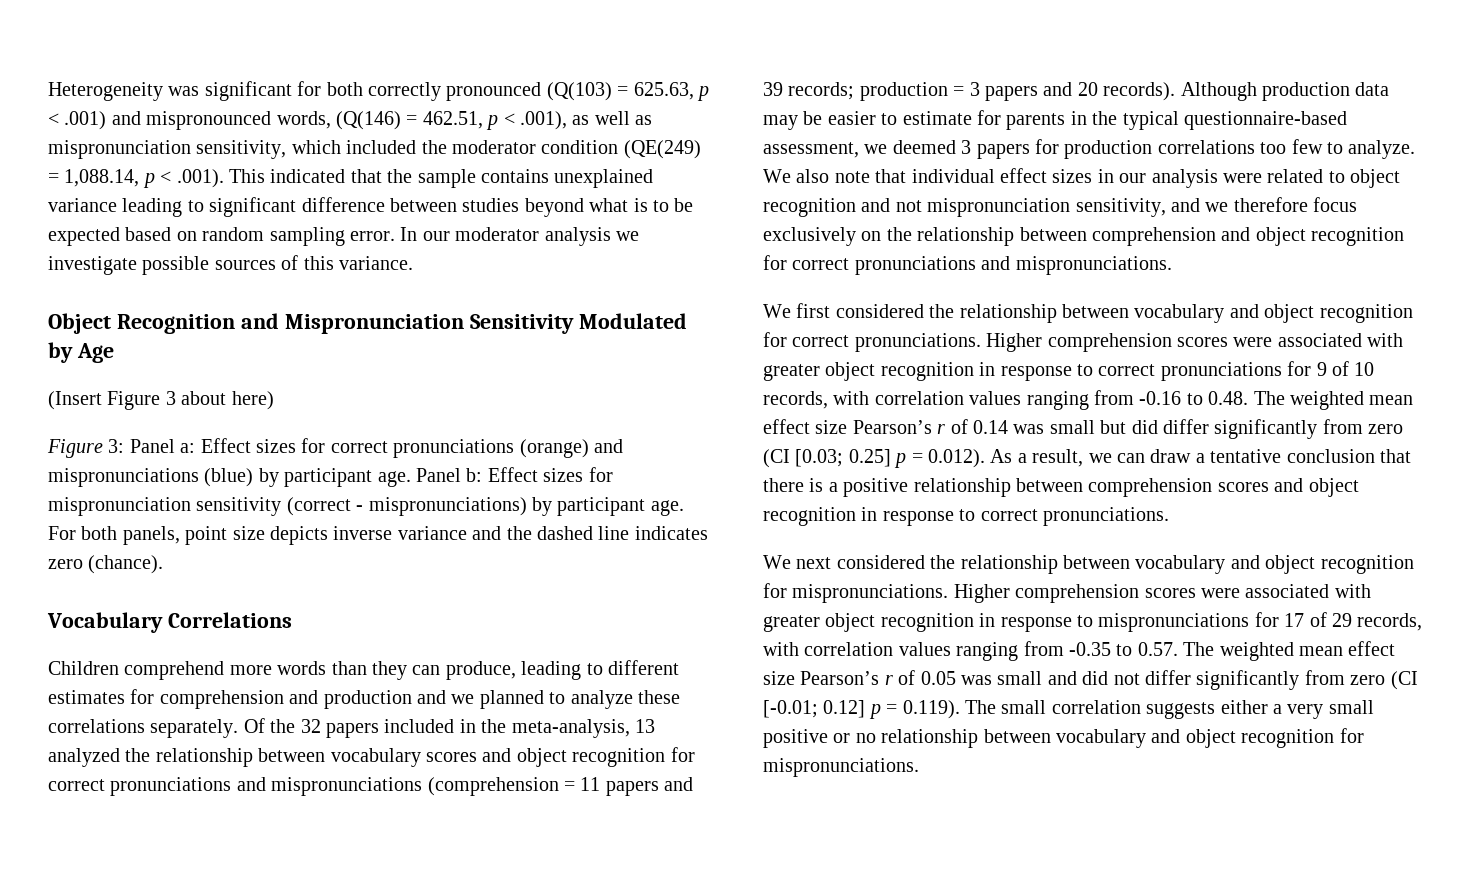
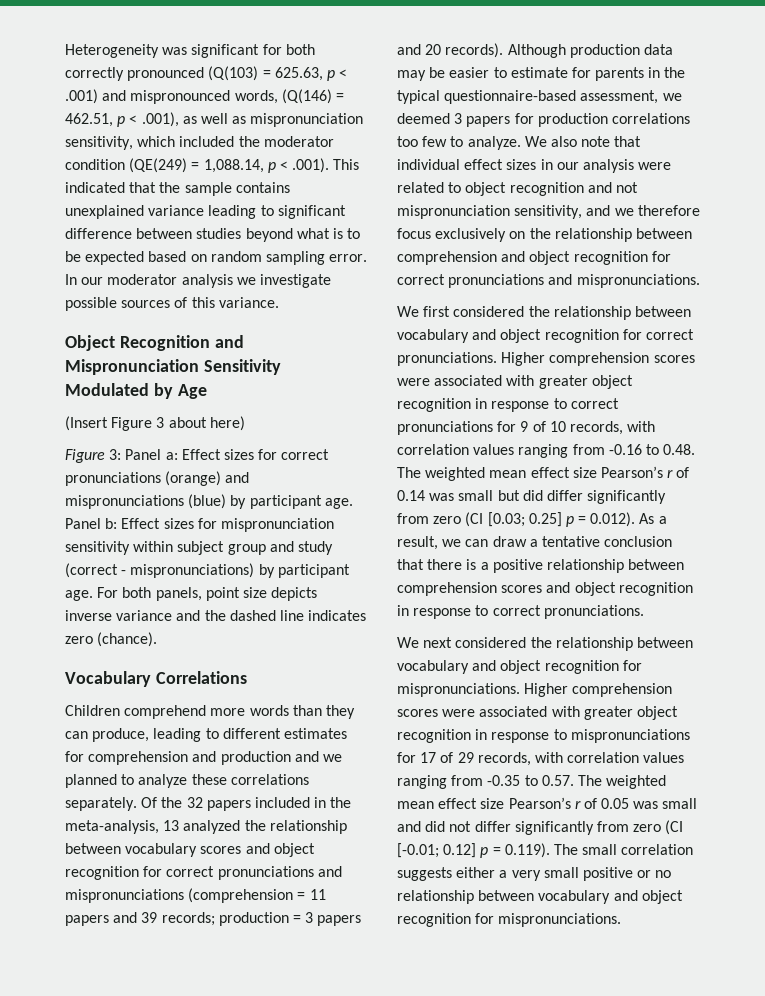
- Panel b: Effect sizes for mispronunciation sensitivity (correct - mispronunciations) by participant age.
+ Panel b: Effect sizes for mispronunciation sensitivity within subject group and study (correct - mispronunciations) by participant age.

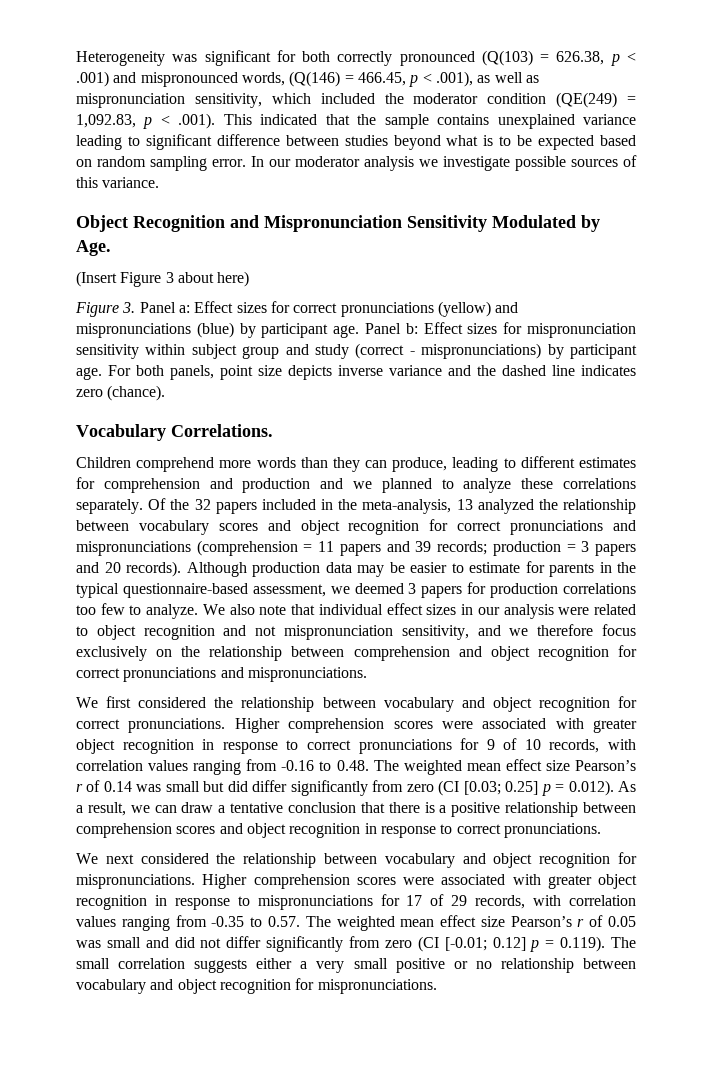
- Heterogeneity was significant for both correctly pronounced (Q(103) = 625.63, p < .001) and mispronounced words, (Q(146) = 462.51, p < .001), as well as mispronunciation sensitivity, which included the moderator condition (QE(249) = 1,088.14, p < .001). This indicated that the sample contains unexplained variance leading to significant difference between studies beyond what is to be expected based on random sampling error.
+ Heterogeneity was significant for both correctly pronounced (Q(103) = 626.38, p < .001) and mispronounced words, (Q(146) = 466.45, p < .001), as well as mispronunciation sensitivity, which included the moderator condition (QE(249) = 1,092.83, p < .001). This indicated that the sample contains unexplained variance leading to significant difference between studies beyond what is to be expected based on random sampling error.
- Object Recognition and Mispronunciation Sensitivity Modulated by Age
+ Object Recognition and Mispronunciation Sensitivity Modulated by Age.
- Figure 3: Panel a: Effect sizes for correct pronunciations (orange) and mispronunciations (blue) by participant age.
+ Figure 3. Panel a: Effect sizes for correct pronunciations (yellow) and mispronunciations (blue) by participant age.
- Vocabulary Correlations
+ Vocabulary Correlations.

